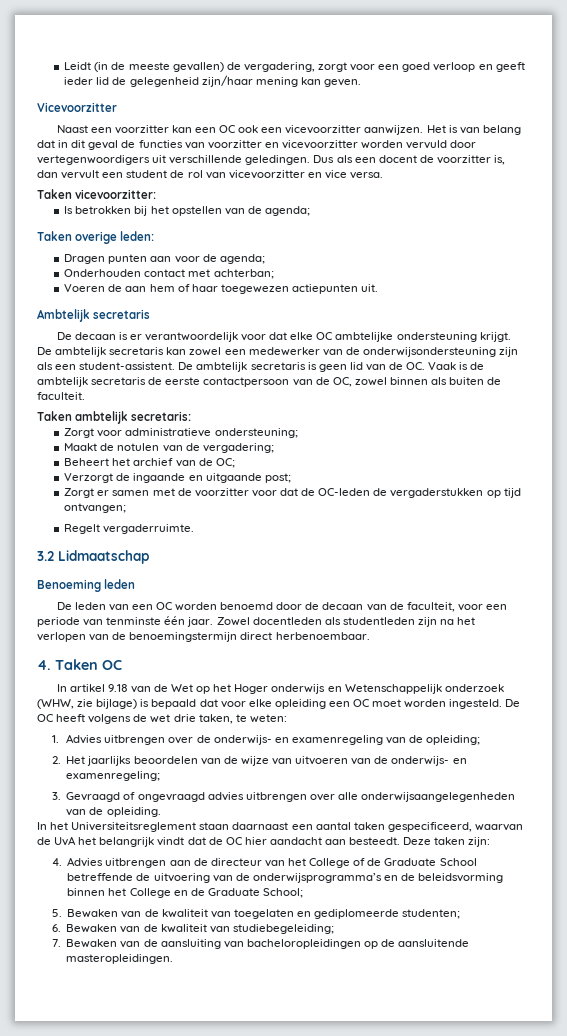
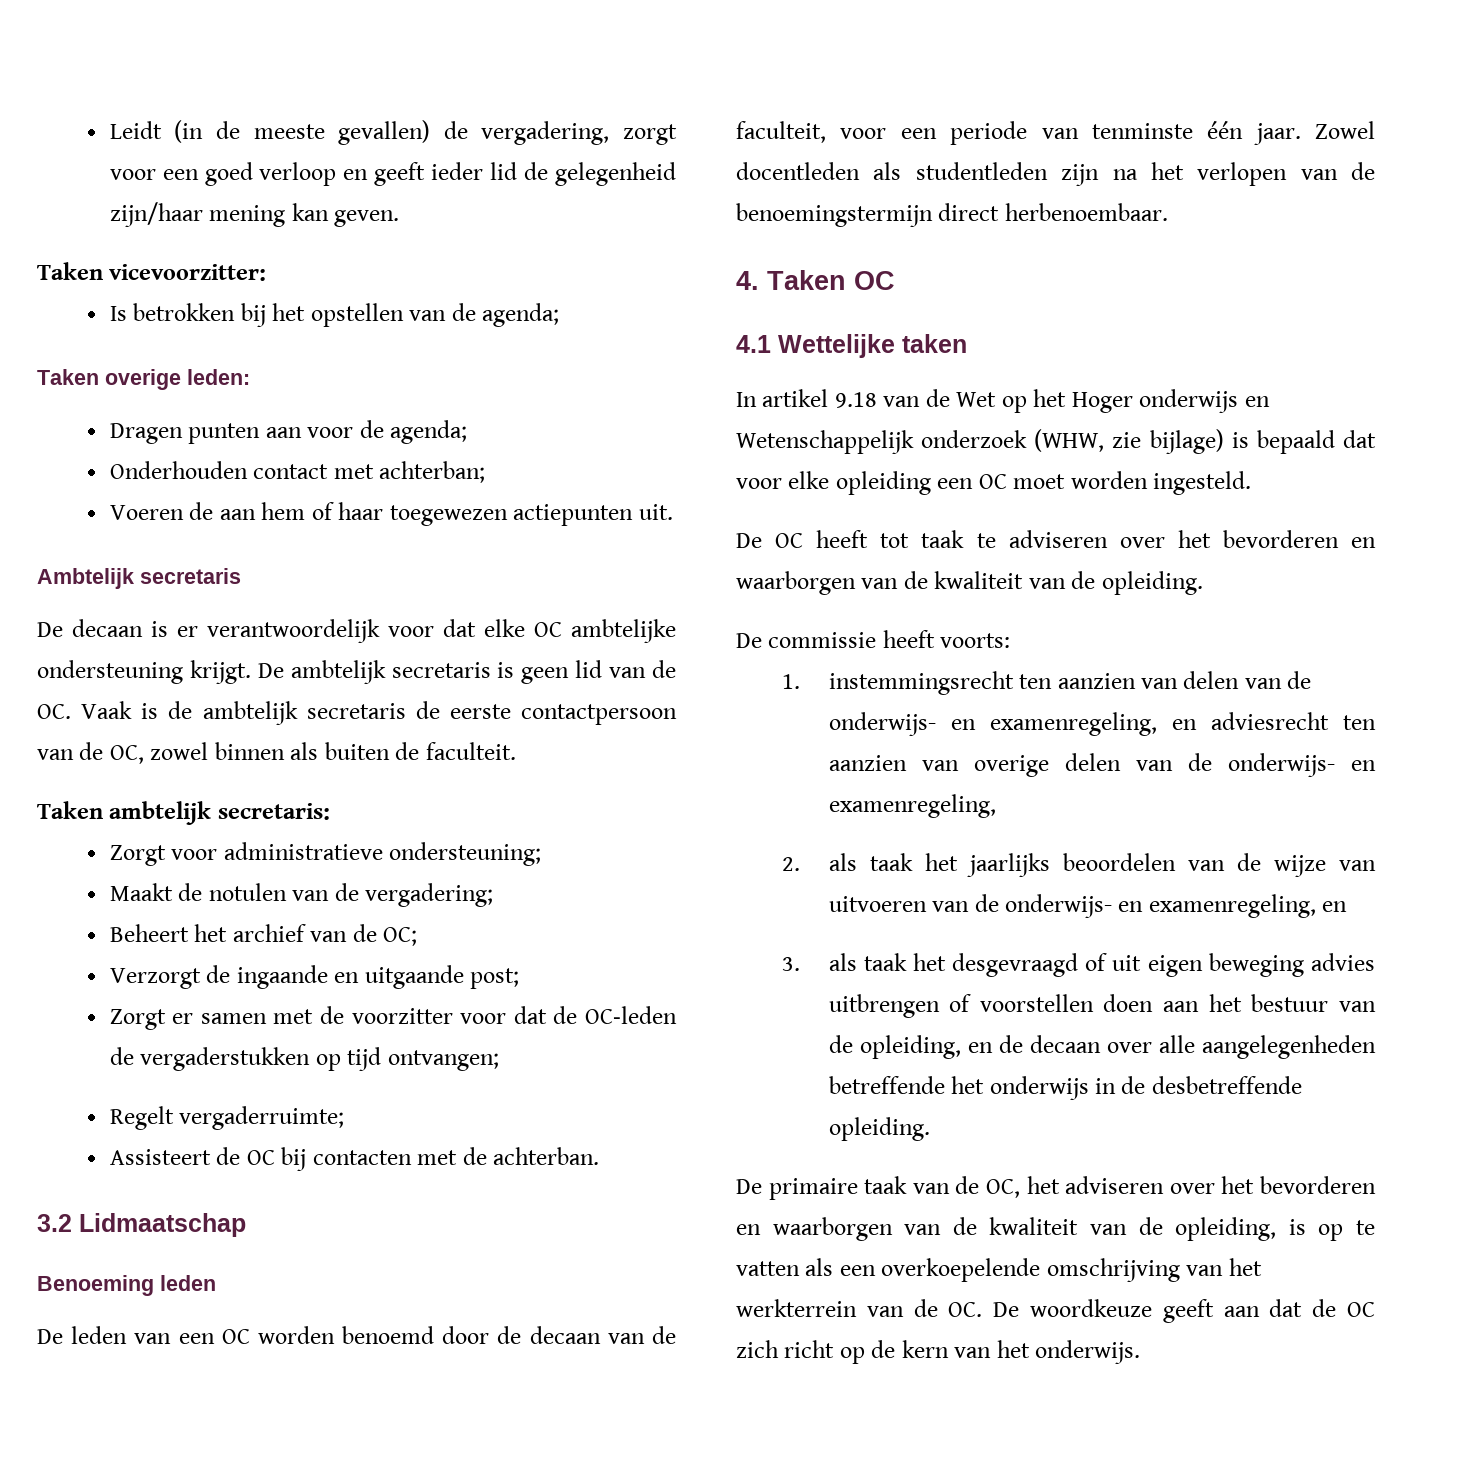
- Vicevoorzitter
- Naast een voorzitter kan een OC ook een vicevoorzitter aanwijzen. Het is van belang dat in dit geval de functies van voorzitter en vicevoorzitter worden vervuld door vertegenwoordigers uit verschillende geledingen. Dus als een docent de voorzitter is, dan vervult een student de rol van vicevoorzitter en vice versa.
- De ambtelijk secretaris kan zowel een medewerker van de onderwijsondersteuning zijn als een student-assistent. De ambtelijk secretaris is geen lid van de OC. Vaak is de ambtelijk secretaris de eerste contactpersoon van de OC, zowel binnen als buiten de faculteit.
+ De ambtelijk secretaris is geen lid van de OC. Vaak is de ambtelijk secretaris de eerste contactpersoon van de OC, zowel binnen als buiten de faculteit.
- Regelt vergaderruimte.
+ Regelt vergaderruimte;
+ Assisteert de OC bij contacten met de achterban.
+ 4.1 Wettelijke taken
- In artikel 9.18 van de Wet op het Hoger onderwijs en Wetenschappelijk onderzoek (WHW, zie bijlage) is bepaald dat voor elke opleiding een OC moet worden ingesteld. De OC heeft volgens de wet drie taken, te weten:
- 1. Advies uitbrengen over de onderwijs‐ en examenregeling van de opleiding;
- 2. Het jaarlijks beoordelen van de wijze van uitvoeren van de onderwijs- en examenregeling;
+ In artikel 9.18 van de Wet op het Hoger onderwijs en Wetenschappelijk onderzoek (WHW, zie bijlage) is bepaald dat voor elke opleiding een OC moet worden ingesteld.
+ De OC heeft tot taak te adviseren over het bevorderen en waarborgen van de kwaliteit van de opleiding.
+ De commissie heeft voorts:
+ 1. instemmingsrecht ten aanzien van delen van de onderwijs- en examenregeling, en adviesrecht ten aanzien van overige delen van de onderwijs- en examenregeling,
+ 2. als taak het jaarlijks beoordelen van de wijze van uitvoeren van de onderwijs- en examenregeling, en
- 3. Gevraagd of ongevraagd advies uitbrengen over alle onderwijsaangelegenheden van de opleiding.
- In het Universiteitsreglement staan daarnaast een aantal taken gespecificeerd, waarvan de UvA het belangrijk vindt dat de OC hier aandacht aan besteedt. Deze taken zijn:
- 4. Advies uitbrengen aan de directeur van het College of de Graduate School betreffende de uitvoering van de onderwijsprogramma’s en de beleidsvorming binnen het College en de Graduate School;
- 5. Bewaken van de kwaliteit van toegelaten en gediplomeerde studenten;
- 6. Bewaken van de kwaliteit van studiebegeleiding;
- 7. Bewaken van de aansluiting van bacheloropleidingen op de aansluitende masteropleidingen.
+ 3. als taak het desgevraagd of uit eigen beweging advies uitbrengen of voorstellen doen aan het bestuur van de opleiding, en de decaan over alle aangelegenheden betreffende het onderwijs in de desbetreffende opleiding.
+ De primaire taak van de OC, het adviseren over het bevorderen en waarborgen van de kwaliteit van de opleiding, is op te vatten als een overkoepelende omschrijving van het werkterrein van de OC. De woordkeuze geeft aan dat de OC zich richt op de kern van het onderwijs.

